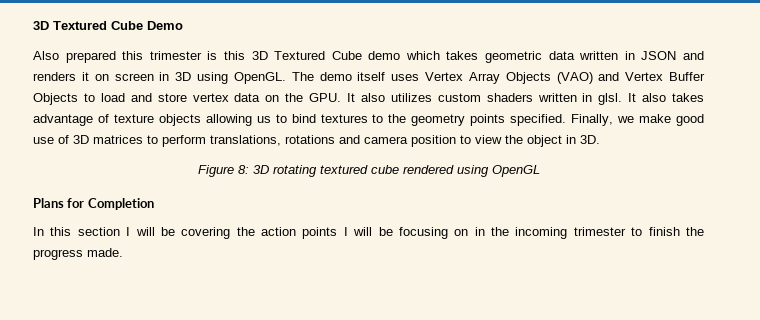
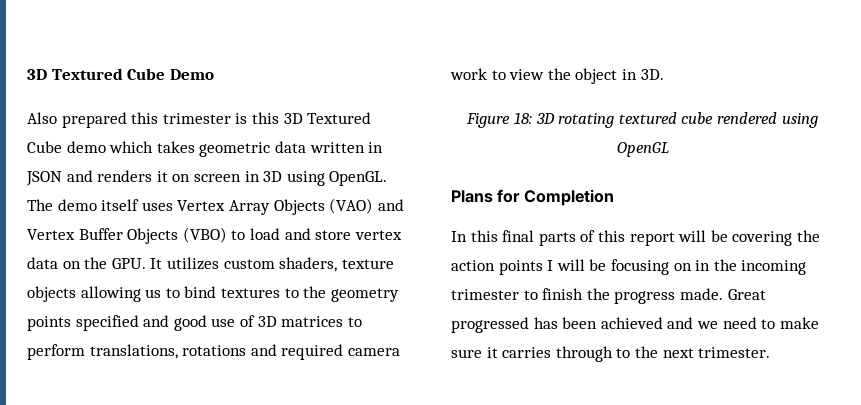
- The demo itself uses Vertex Array Objects (VAO) and Vertex Buffer Objects to load and store vertex data on the GPU. It also utilizes custom shaders written in glsl. It also takes advantage of texture objects allowing us to bind textures to the geometry points specified. Finally, we make good use of 3D matrices to perform translations, rotations and camera position to view the object in 3D.
+ The demo itself uses Vertex Array Objects (VAO) and Vertex Buffer Objects (VBO) to load and store vertex data on the GPU. It utilizes custom shaders, texture objects allowing us to bind textures to the geometry points specified and good use of 3D matrices to perform translations, rotations and required camera work to view the object in 3D.
- Figure 8: 3D rotating textured cube rendered using OpenGL
+ Figure 18: 3D rotating textured cube rendered using OpenGL
- In this section I will be covering the action points I will be focusing on in the incoming trimester to finish the progress made.
+ In this final parts of this report will be covering the action points I will be focusing on in the incoming trimester to finish the progress made.
+ Great progressed has been achieved and we need to make sure it carries through to the next trimester.

